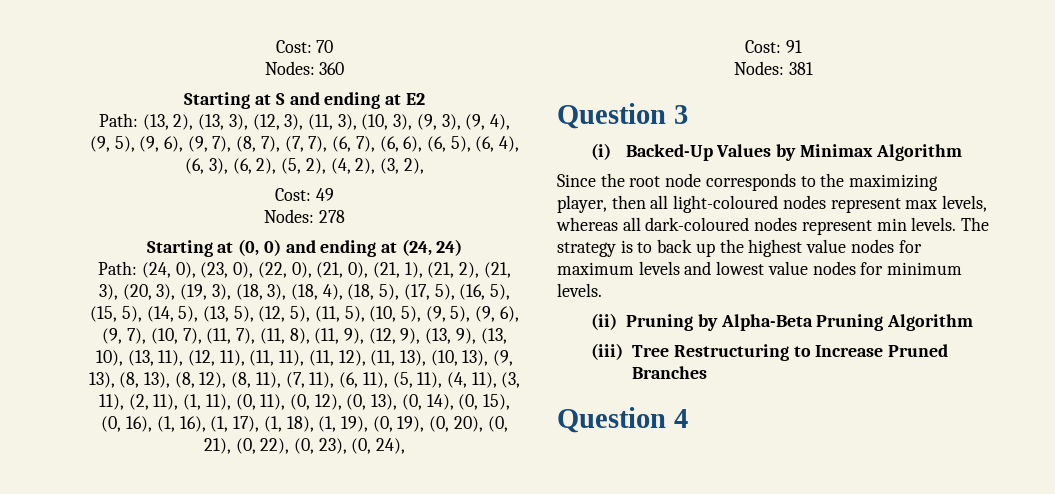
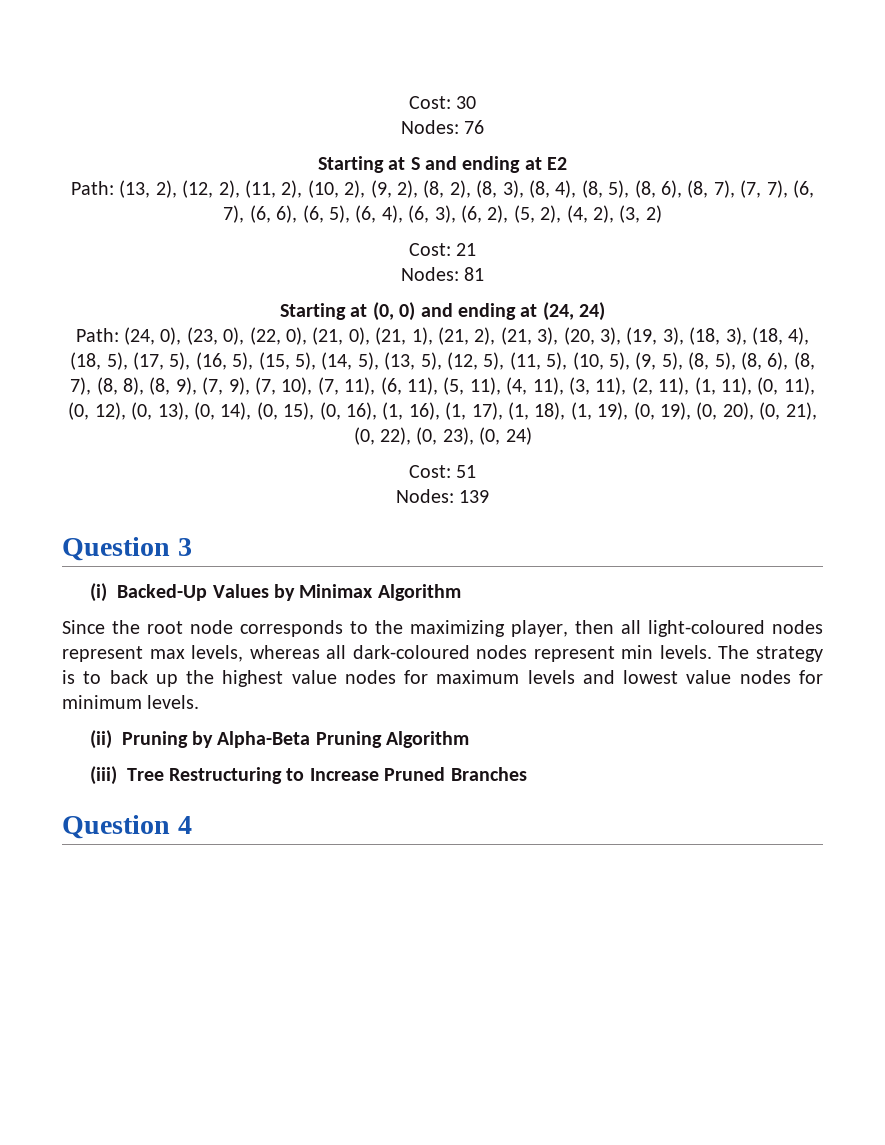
- Cost: 70
- Nodes: 360
+ Cost: 30
+ Nodes: 76
- Path: (13, 2), (13, 3), (12, 3), (11, 3), (10, 3), (9, 3), (9, 4), (9, 5), (9, 6), (9, 7), (8, 7), (7, 7), (6, 7), (6, 6), (6, 5), (6, 4), (6, 3), (6, 2), (5, 2), (4, 2), (3, 2),
- Cost: 49
- Nodes: 278
+ Path: (13, 2), (12, 2), (11, 2), (10, 2), (9, 2), (8, 2), (8, 3), (8, 4), (8, 5), (8, 6), (8, 7), (7, 7), (6, 7), (6, 6), (6, 5), (6, 4), (6, 3), (6, 2), (5, 2), (4, 2), (3, 2)
+ Cost: 21
+ Nodes: 81
- (24, 0), (23, 0), (22, 0), (21, 0), (21, 1), (21, 2), (21, 3), (20, 3), (19, 3), (18, 3), (18, 4), (18, 5), (17, 5), (16, 5), (15, 5), (14, 5), (13, 5), (12, 5), (11, 5), (10, 5), (9, 5), (9, 6), (9, 7), (10, 7), (11, 7), (11, 8), (11, 9), (12, 9), (13, 9), (13, 10), (13, 11), (12, 11), (11, 11), (11, 12), (11, 13), (10, 13), (9, 13), (8, 13), (8, 12), (8, 11), (7, 11), (6, 11), (5, 11), (4, 11), (3, 11), (2, 11), (1, 11), (0, 11), (0, 12), (0, 13), (0, 14), (0, 15), (0, 16), (1, 16), (1, 17), (1, 18), (1, 19), (0, 19), (0, 20), (0, 21), (0, 22), (0, 23), (0, 24),
- Cost: 91
- Nodes: 381
+ (24, 0), (23, 0), (22, 0), (21, 0), (21, 1), (21, 2), (21, 3), (20, 3), (19, 3), (18, 3), (18, 4), (18, 5), (17, 5), (16, 5), (15, 5), (14, 5), (13, 5), (12, 5), (11, 5), (10, 5), (9, 5), (8, 5), (8, 6), (8, 7), (8, 8), (8, 9), (7, 9), (7, 10), (7, 11), (6, 11), (5, 11), (4, 11), (3, 11), (2, 11), (1, 11), (0, 11), (0, 12), (0, 13), (0, 14), (0, 15), (0, 16), (1, 16), (1, 17), (1, 18), (1, 19), (0, 19), (0, 20), (0, 21), (0, 22), (0, 23), (0, 24)
+ Cost: 51
+ Nodes: 139

